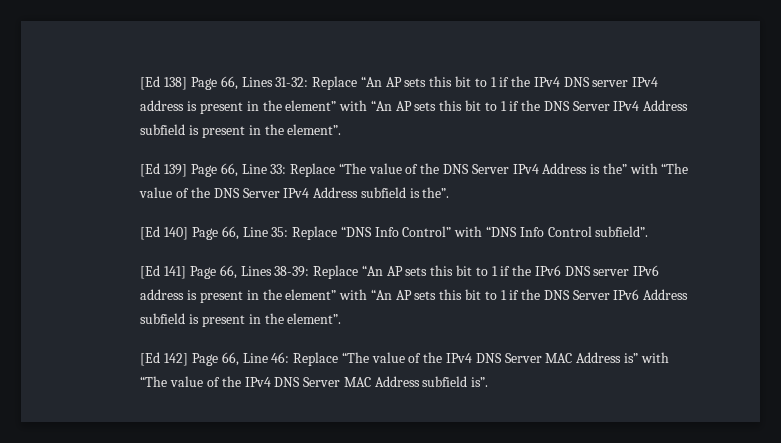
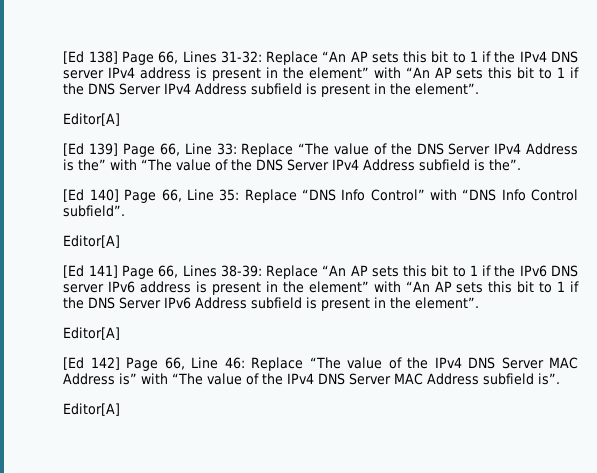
  [Ed 138] Page 66, Lines 31-32: Replace “An AP sets this bit to 1 if the IPv4 DNS server IPv4 address is present in the element” with “An AP sets this bit to 1 if the DNS Server IPv4 Address subfield is present in the element”.
+ Editor[A]
  [Ed 140] Page 66, Line 35: Replace “DNS Info Control” with “DNS Info Control subfield”.
+ Editor[A]
  [Ed 141] Page 66, Lines 38-39: Replace “An AP sets this bit to 1 if the IPv6 DNS server IPv6 address is present in the element” with “An AP sets this bit to 1 if the DNS Server IPv6 Address subfield is present in the element”.
+ Editor[A]
  [Ed 142] Page 66, Line 46: Replace “The value of the IPv4 DNS Server MAC Address is” with “The value of the IPv4 DNS Server MAC Address subfield is”.
+ Editor[A]

